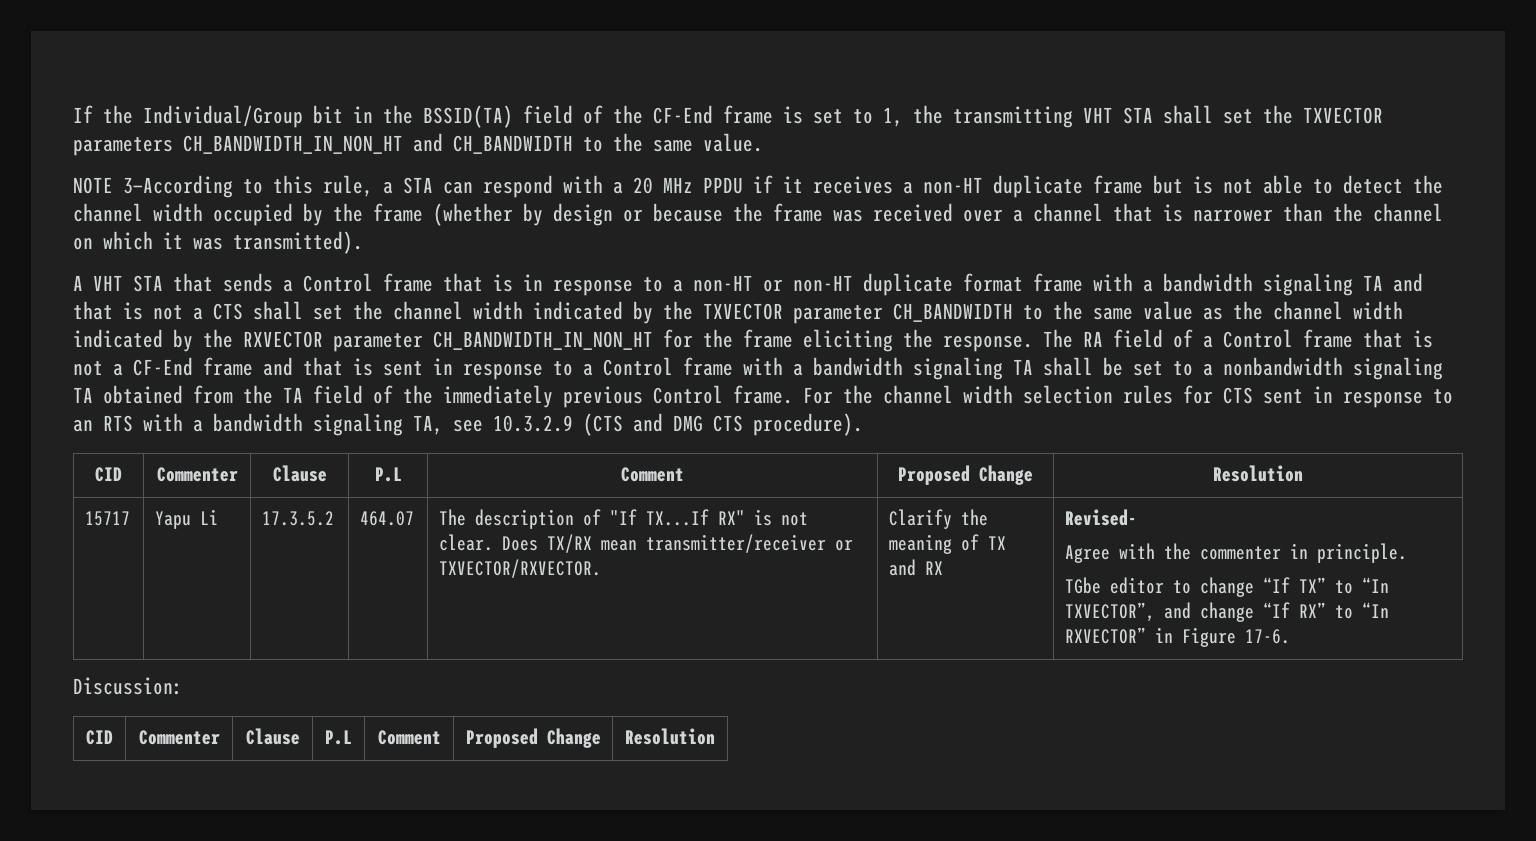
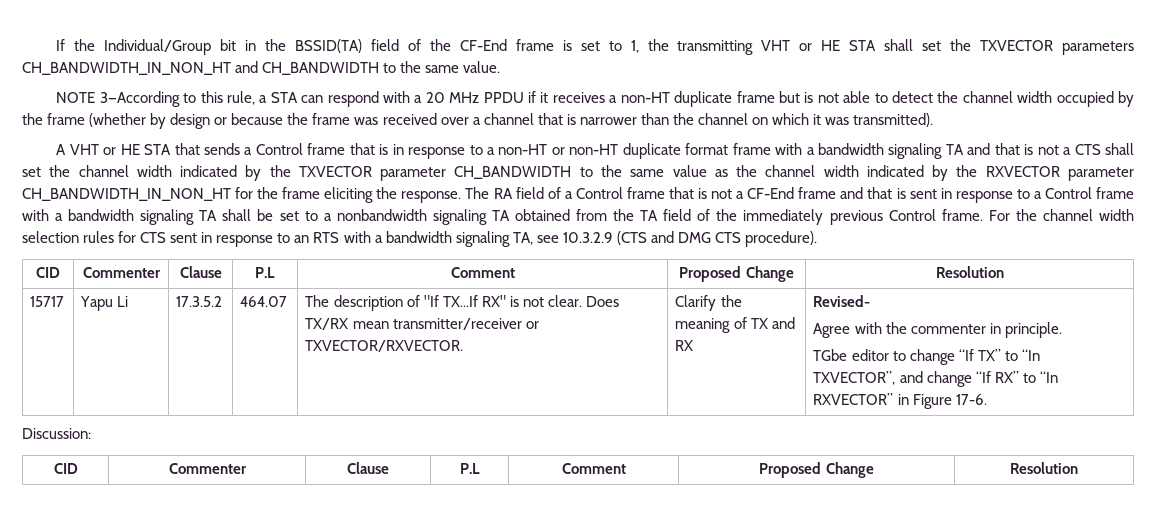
- If the Individual/Group bit in the BSSID(TA) field of the CF-End frame is set to 1, the transmitting VHT STA shall set the TXVECTOR parameters CH_BANDWIDTH_IN_NON_HT and CH_BANDWIDTH to the same value.
+ If the Individual/Group bit in the BSSID(TA) field of the CF-End frame is set to 1, the transmitting VHT or HE STA shall set the TXVECTOR parameters CH_BANDWIDTH_IN_NON_HT and CH_BANDWIDTH to the same value.
- A VHT STA that sends a Control frame that is in response to a non-HT or non-HT duplicate format frame with a bandwidth signaling TA and that is not a CTS shall set the channel width indicated by the TXVECTOR parameter CH_BANDWIDTH to the same value as the channel width indicated by the RXVECTOR parameter CH_BANDWIDTH_IN_NON_HT for the frame eliciting the response.
+ A VHT or HE STA that sends a Control frame that is in response to a non-HT or non-HT duplicate format frame with a bandwidth signaling TA and that is not a CTS shall set the channel width indicated by the TXVECTOR parameter CH_BANDWIDTH to the same value as the channel width indicated by the RXVECTOR parameter CH_BANDWIDTH_IN_NON_HT for the frame eliciting the response.

